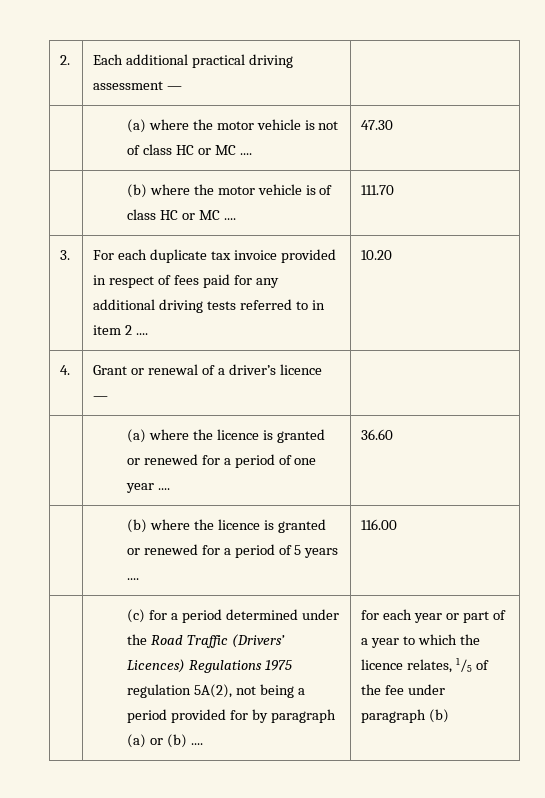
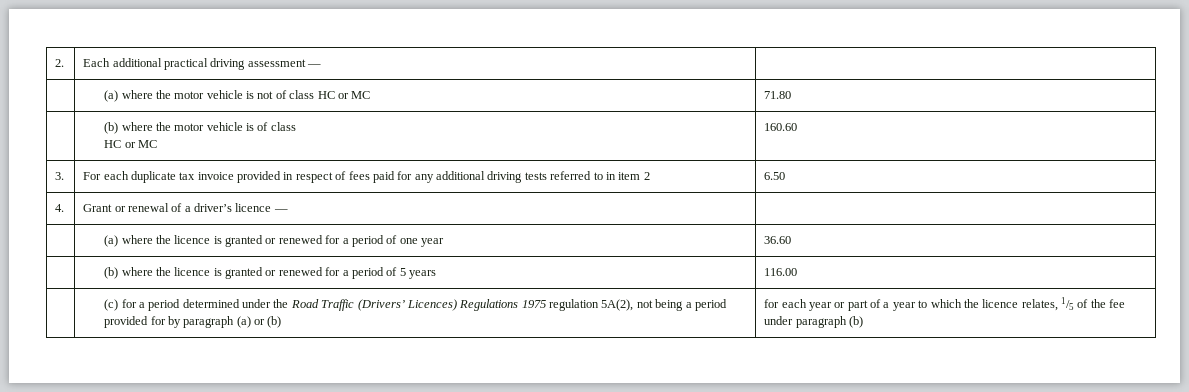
- | (a) where the motor vehicle is not of class HC or MC .... | 47.30
+ | (a) where the motor vehicle is not of class HC or MC | 71.80
- | (b) where the motor vehicle is of class HC or MC .... | 111.70
+ | (b) where the motor vehicle is of class
+ HC or MC | 160.60
- 3. | For each duplicate tax invoice provided in respect of fees paid for any additional driving tests referred to in item 2 .... | 10.20
+ 3. | For each duplicate tax invoice provided in respect of fees paid for any additional driving tests referred to in item 2 | 6.50
- | (a) where the licence is granted or renewed for a period of one year .... | 36.60
+ | (a) where the licence is granted or renewed for a period of one year | 36.60
- | (b) where the licence is granted or renewed for a period of 5 years .... | 116.00
+ | (b) where the licence is granted or renewed for a period of 5 years | 116.00
- (c) for a period determined under the Road Traffic (Drivers’ Licences) Regulations 1975 regulation 5A(2), not being a period provided for by paragraph (a) or (b) ....
+ (c) for a period determined under the Road Traffic (Drivers’ Licences) Regulations 1975 regulation 5A(2), not being a period provided for by paragraph (a) or (b)

